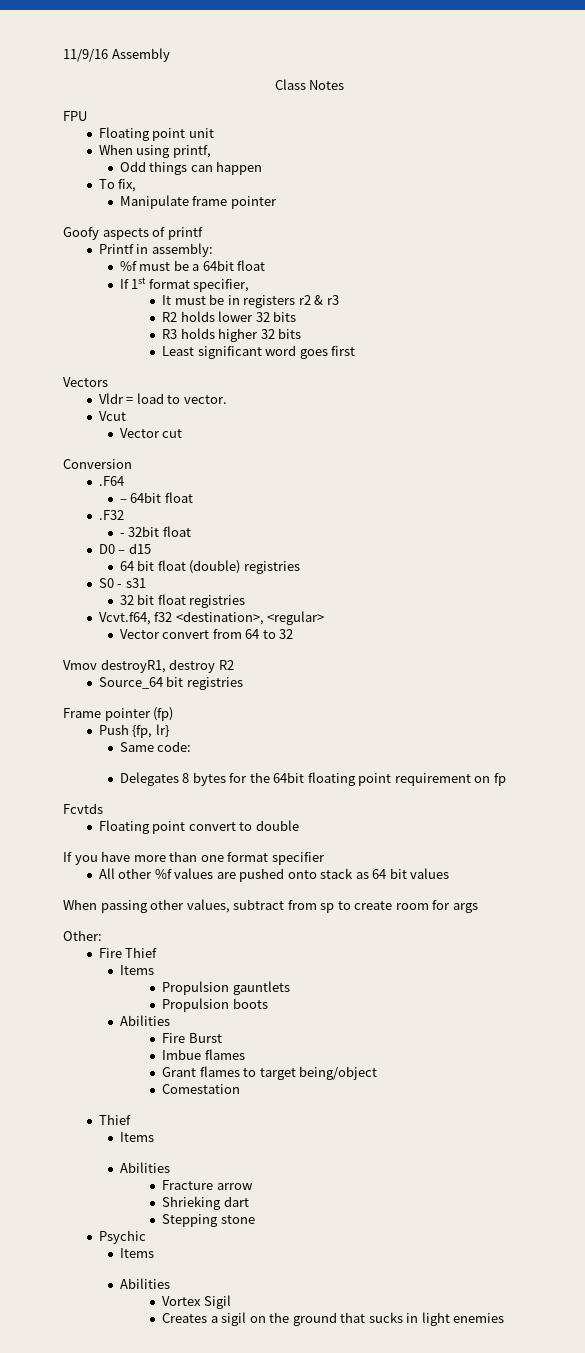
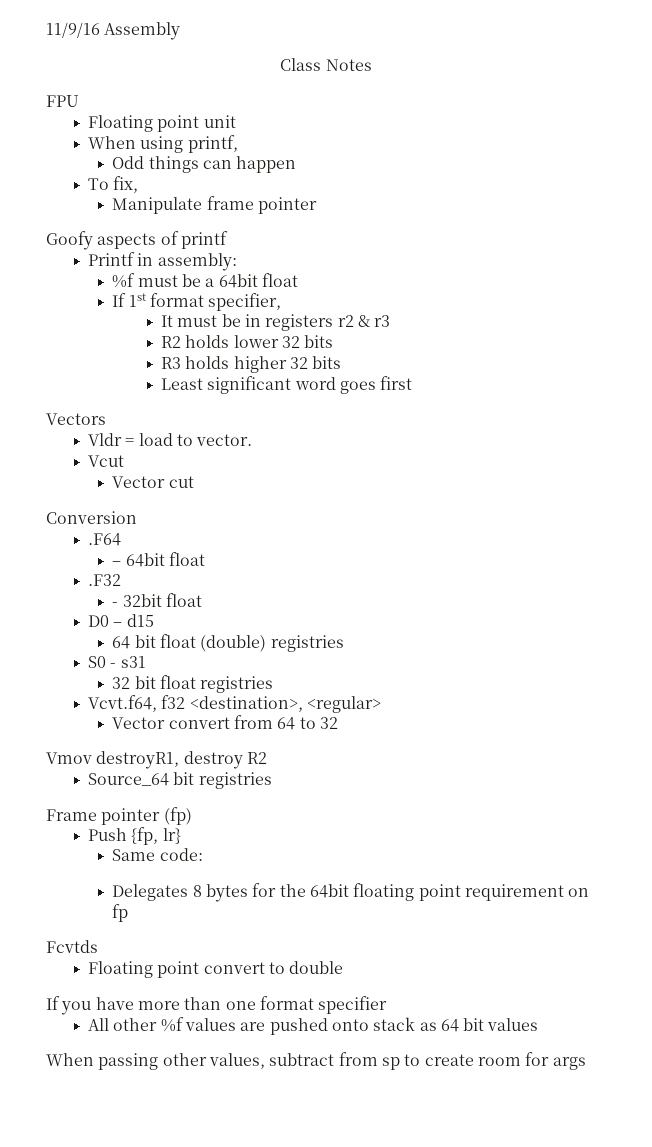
- Other:
- Fire Thief
- Items
- Propulsion gauntlets
- Propulsion boots
- Abilities
- Fire Burst
- Imbue flames
- Grant flames to target being/object
- Comestation
- Thief
- Items
- Abilities
- Fracture arrow
- Shrieking dart
- Stepping stone
- Psychic
- Items
- Abilities
- Vortex Sigil
- Creates a sigil on the ground that sucks in light enemies

